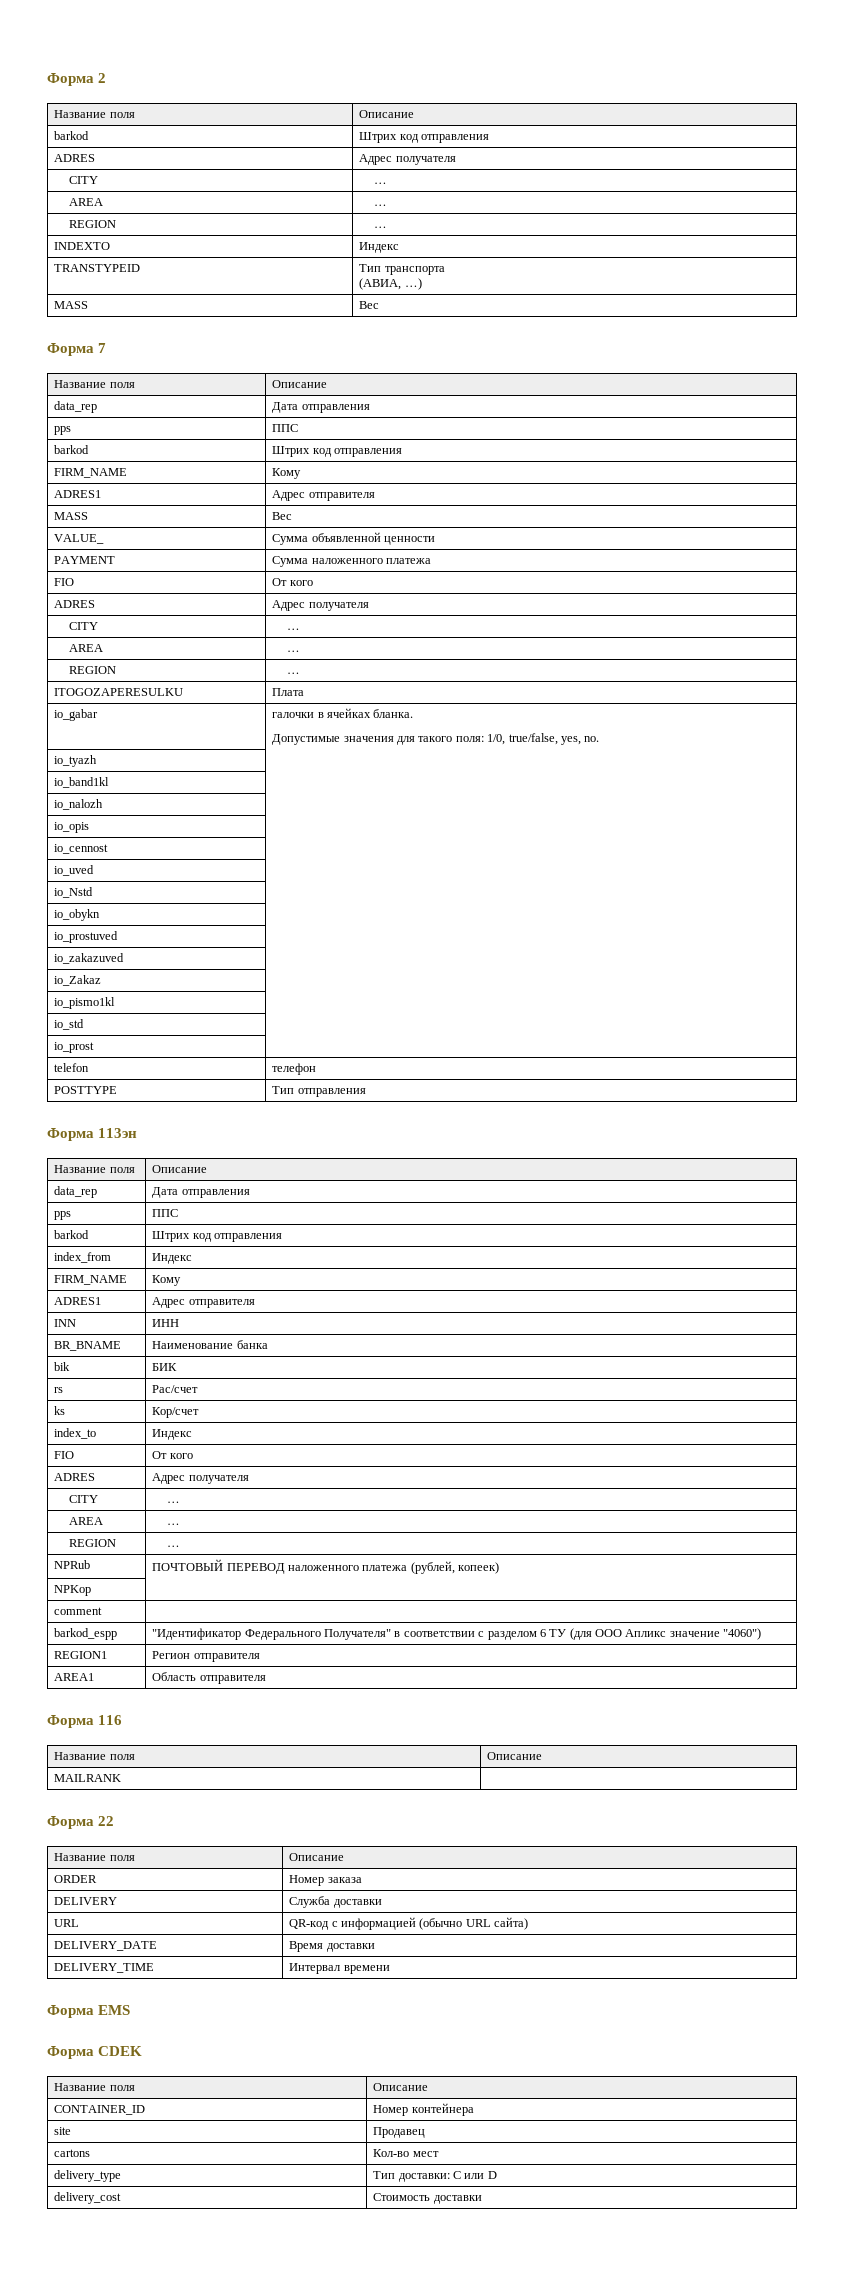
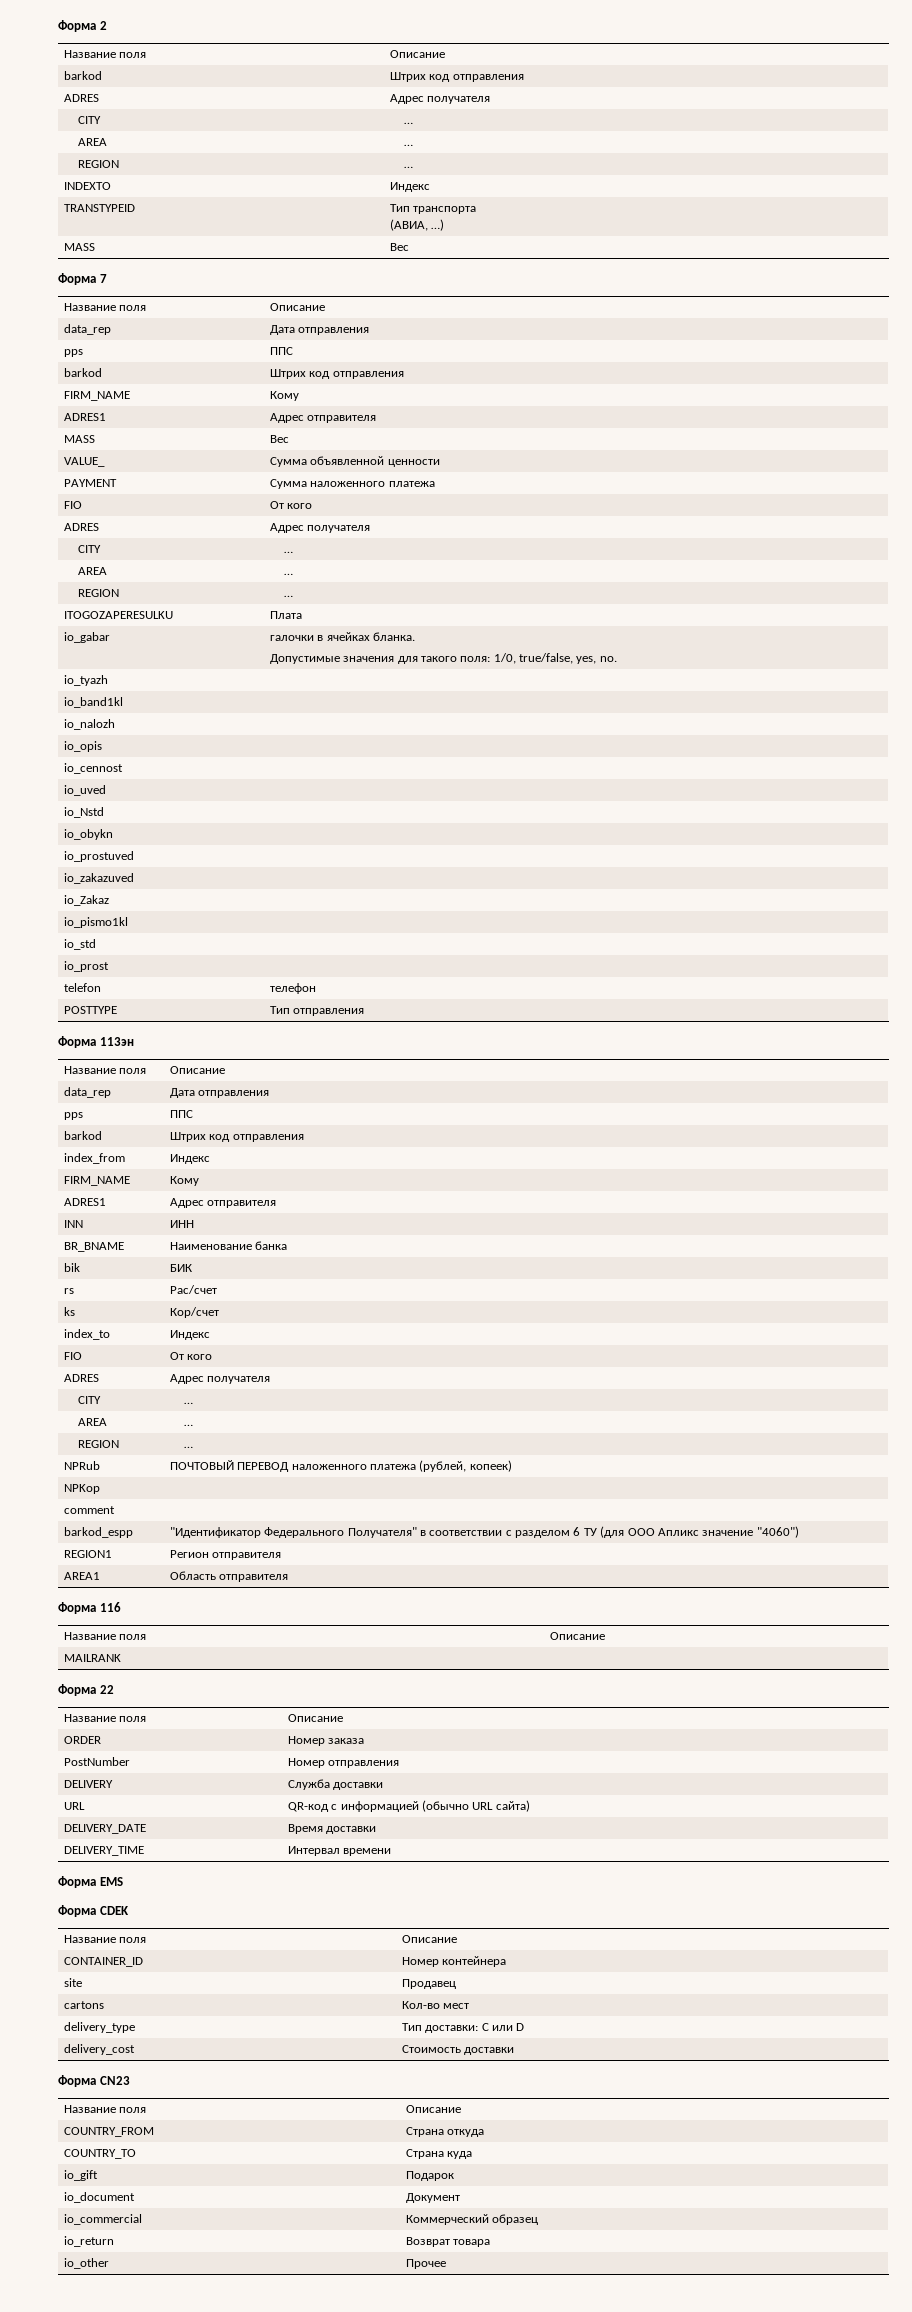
+ PostNumber | Номер отправления
+ Форма CN23
+ Название поля | Описание
+ COUNTRY_FROM | Страна откуда
+ COUNTRY_TO | Страна куда
+ io_gift | Подарок
+ io_document | Документ
+ io_commercial | Коммерческий образец
+ io_return | Возврат товара
+ io_other | Прочее

